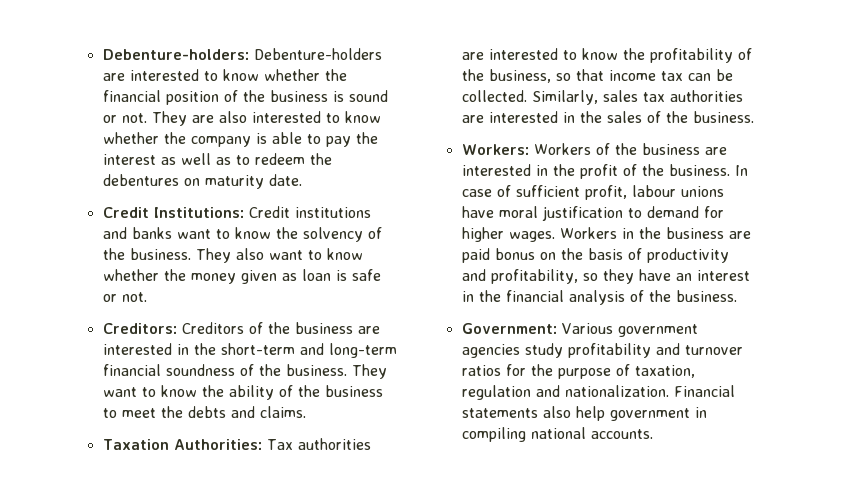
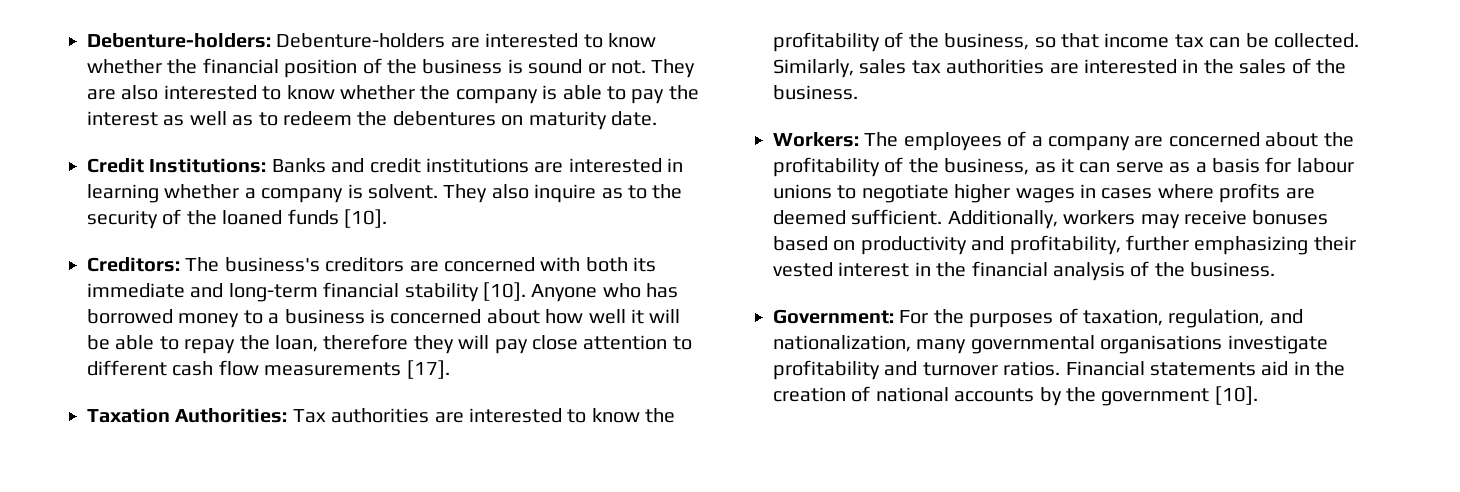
- Credit Institutions: Credit institutions and banks want to know the solvency of the business. They also want to know whether the money given as loan is safe or not.
- Creditors: Creditors of the business are interested in the short-term and long-term financial soundness of the business. They want to know the ability of the business to meet the debts and claims.
+ Credit Institutions: Banks and credit institutions are interested in learning whether a company is solvent. They also inquire as to the security of the loaned funds [10].
+ Creditors: The business's creditors are concerned with both its immediate and long-term financial stability [10]. Anyone who has borrowed money to a business is concerned about how well it will be able to repay the loan, therefore they will pay close attention to different cash flow measurements [17].
- Workers: Workers of the business are interested in the profit of the business. In case of sufficient profit, labour unions have moral justification to demand for higher wages. Workers in the business are paid bonus on the basis of productivity and profitability, so they have an interest in the financial analysis of the business.
+ Workers: The employees of a company are concerned about the profitability of the business, as it can serve as a basis for labour unions to negotiate higher wages in cases where profits are deemed sufficient. Additionally, workers may receive bonuses based on productivity and profitability, further emphasizing their vested interest in the financial analysis of the business.
- Government: Various government agencies study profitability and turnover ratios for the purpose of taxation, regulation and nationalization. Financial statements also help government in compiling national accounts.
+ Government: For the purposes of taxation, regulation, and nationalization, many governmental organisations investigate profitability and turnover ratios. Financial statements aid in the creation of national accounts by the government [10].

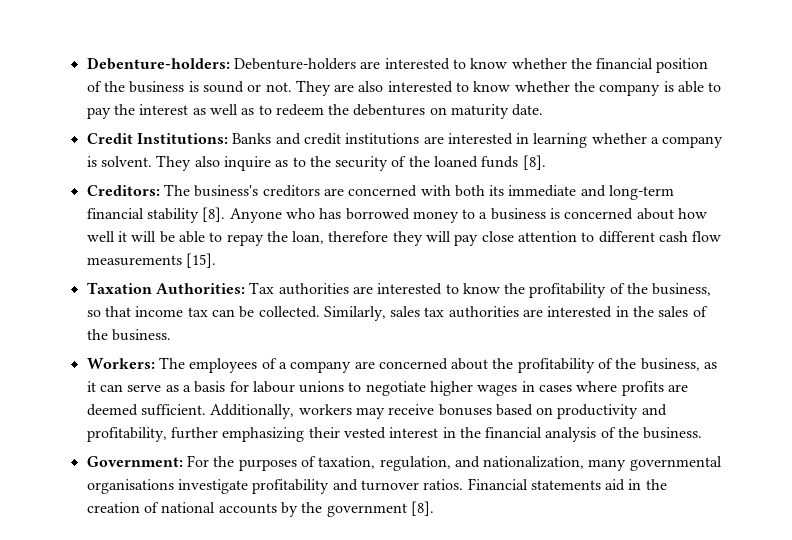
- They also inquire as to the security of the loaned funds [10].
+ They also inquire as to the security of the loaned funds [8].
- Creditors: The business's creditors are concerned with both its immediate and long-term financial stability [10].
+ Creditors: The business's creditors are concerned with both its immediate and long-term financial stability [8].
- Anyone who has borrowed money to a business is concerned about how well it will be able to repay the loan, therefore they will pay close attention to different cash flow measurements [17].
+ Anyone who has borrowed money to a business is concerned about how well it will be able to repay the loan, therefore they will pay close attention to different cash flow measurements [15].
- Financial statements aid in the creation of national accounts by the government [10].
+ Financial statements aid in the creation of national accounts by the government [8].

